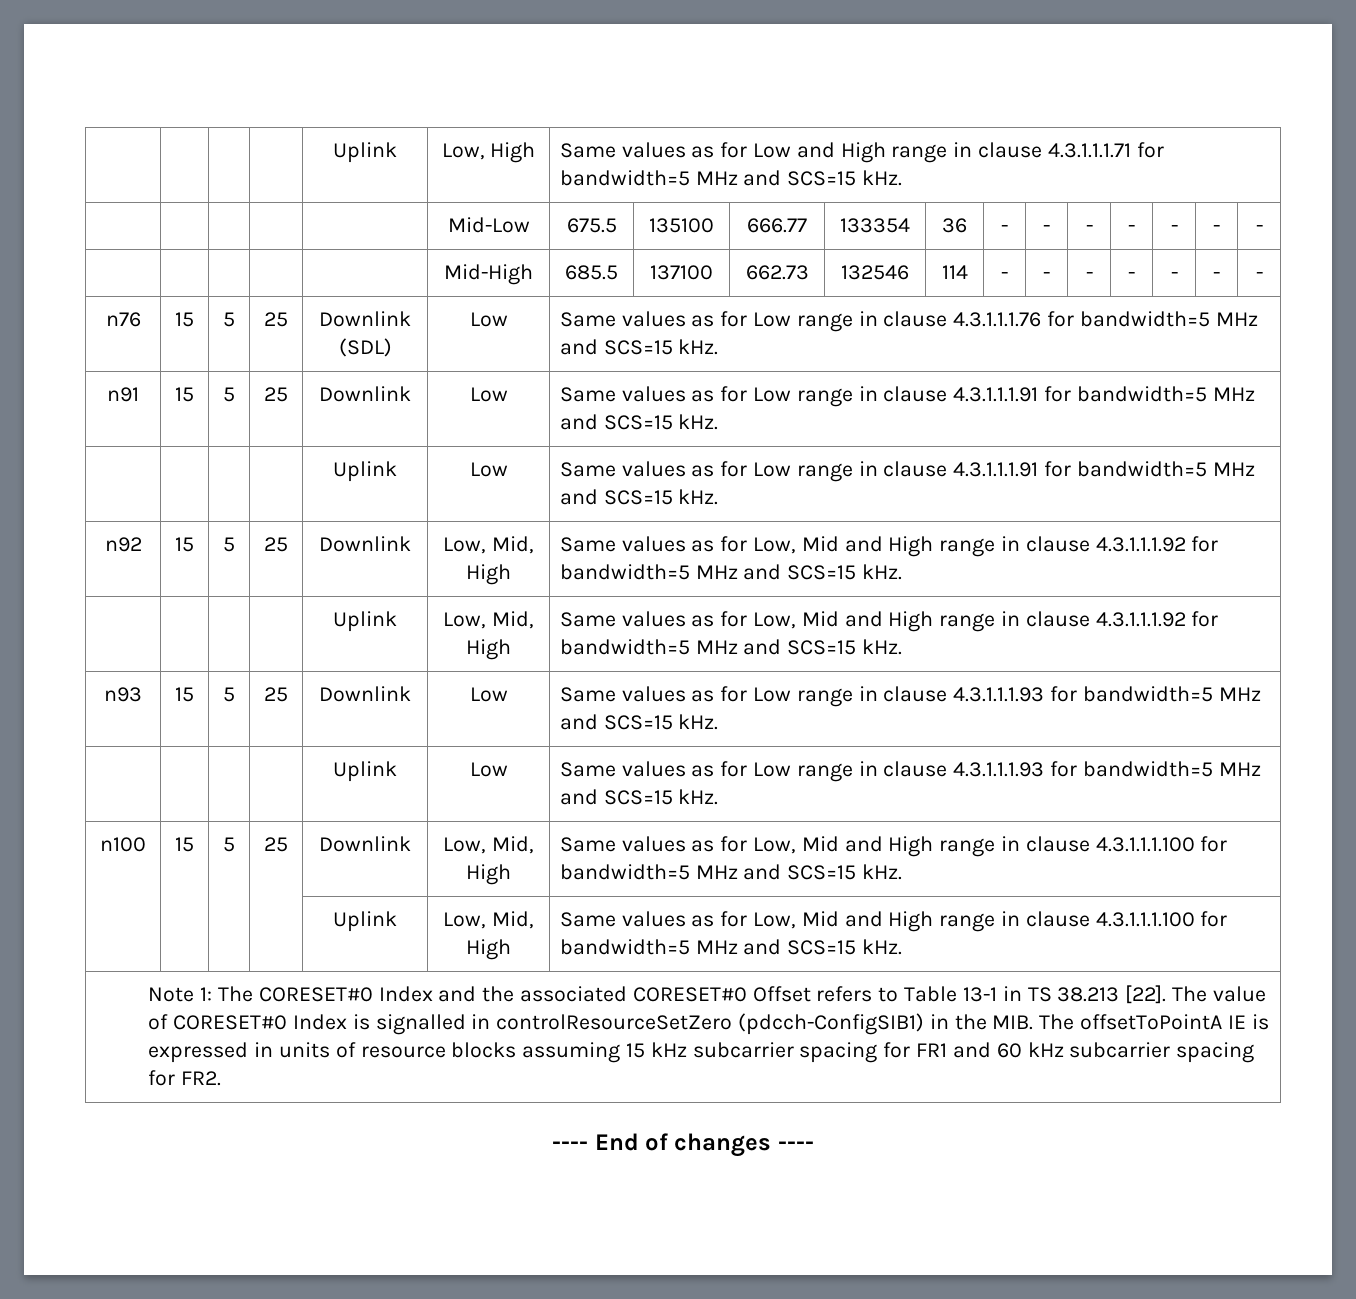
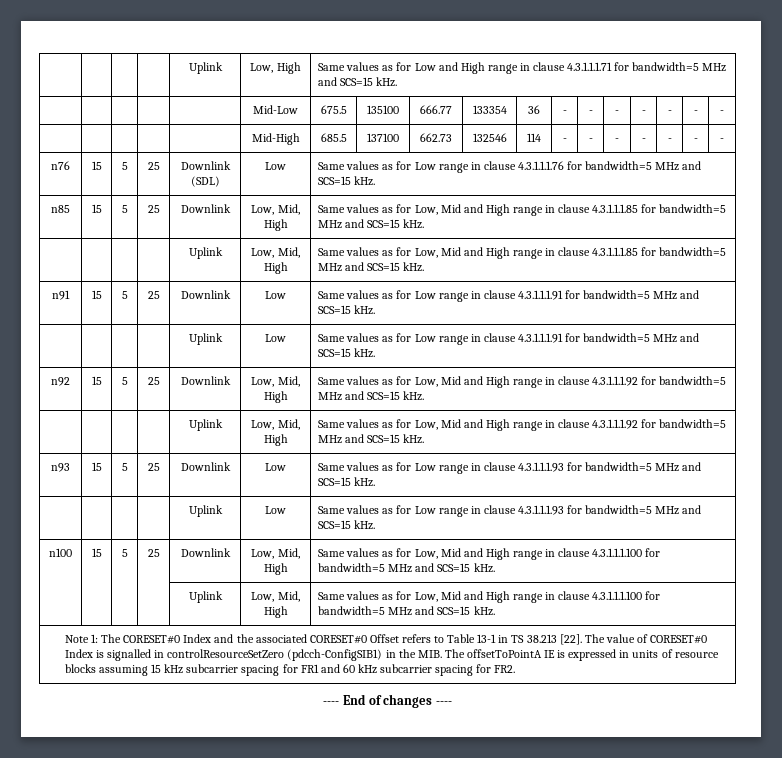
+ n85 | 15 | 5 | 25 | Downlink | Low, Mid, High | Same values as for Low, Mid and High range in clause 4.3.1.1.1.85 for bandwidth=5 MHz and SCS=15 kHz.
+ | | | | Uplink | Low, Mid, High | Same values as for Low, Mid and High range in clause 4.3.1.1.1.85 for bandwidth=5 MHz and SCS=15 kHz.

